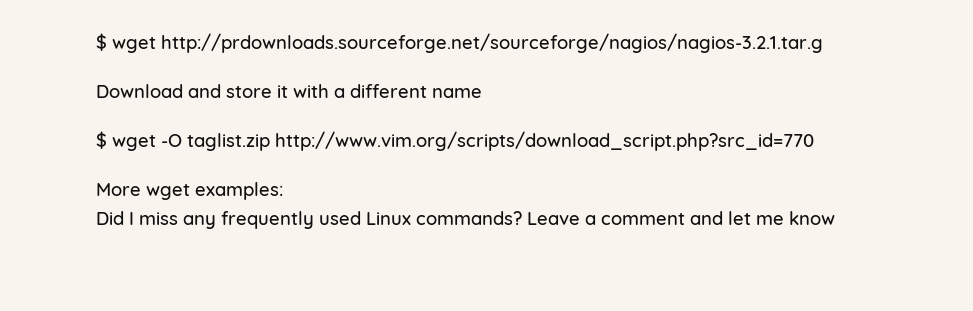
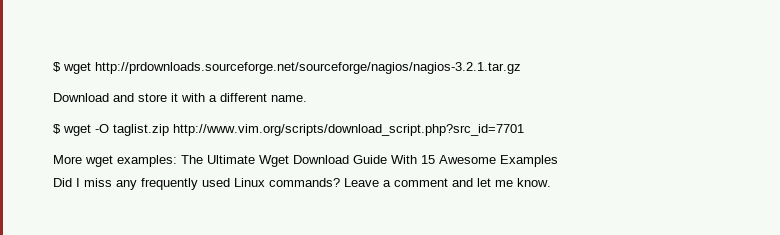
- $ wget http://prdownloads.sourceforge.net/sourceforge/nagios/nagios-3.2.1.tar.g
+ $ wget http://prdownloads.sourceforge.net/sourceforge/nagios/nagios-3.2.1.tar.gz
- Download and store it with a different name
+ Download and store it with a different name.
- $ wget -O taglist.zip http://www.vim.org/scripts/download_script.php?src_id=770
+ $ wget -O taglist.zip http://www.vim.org/scripts/download_script.php?src_id=7701
- More wget examples:
+ More wget examples: The Ultimate Wget Download Guide With 15 Awesome Examples
- Leave a comment and let me know
+ Leave a comment and let me know.

